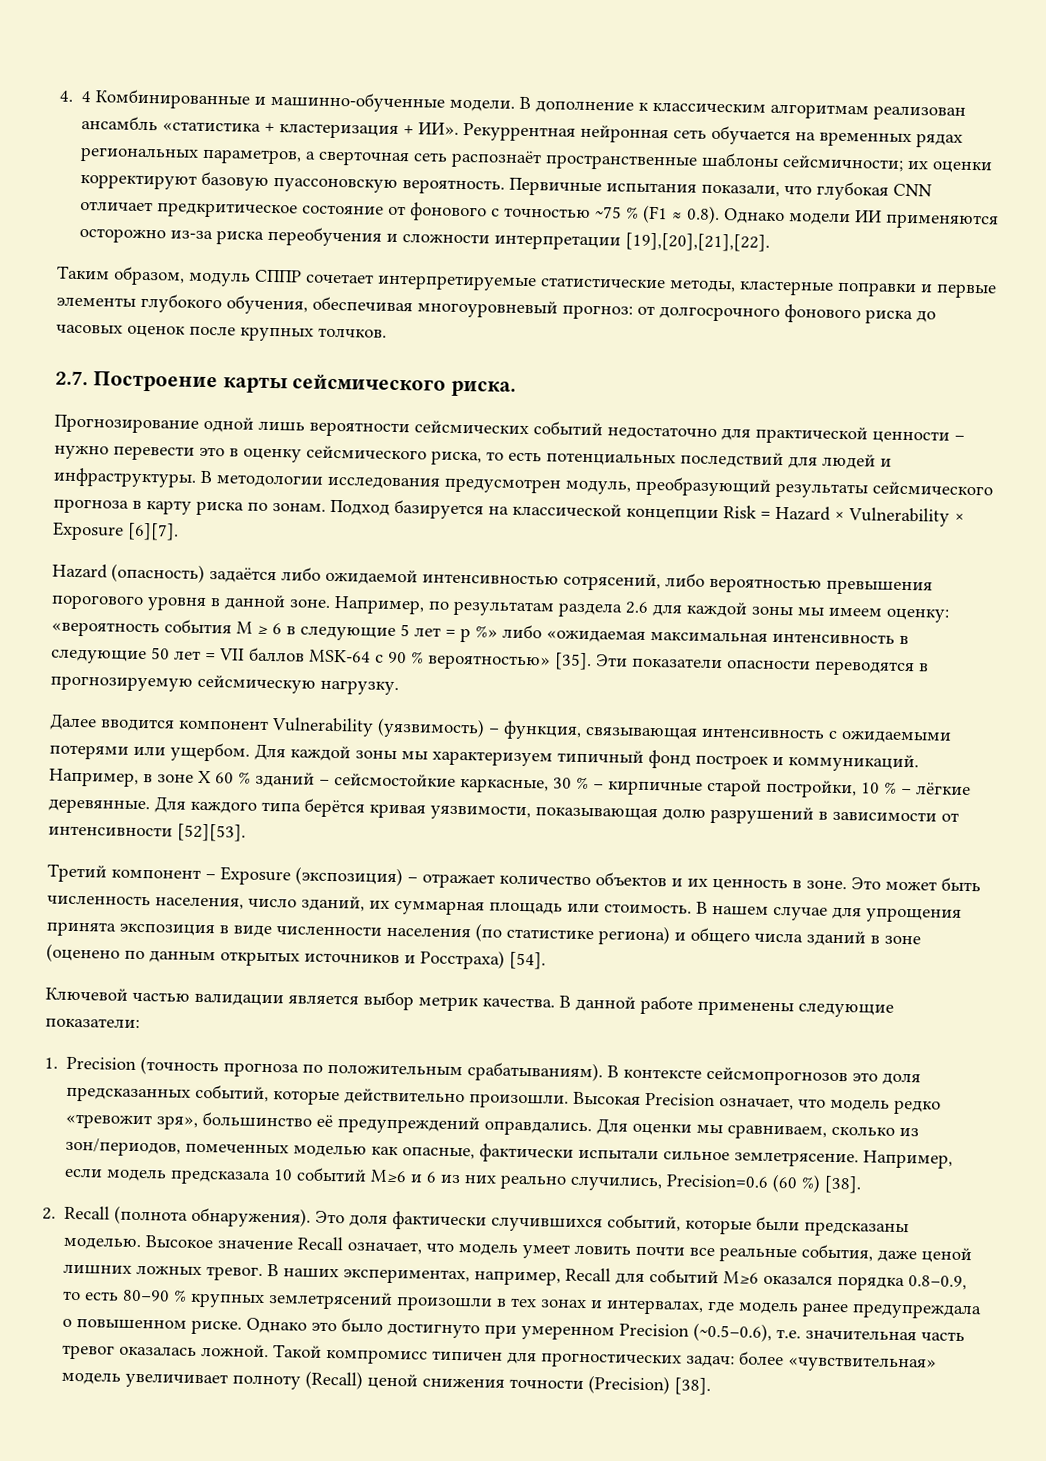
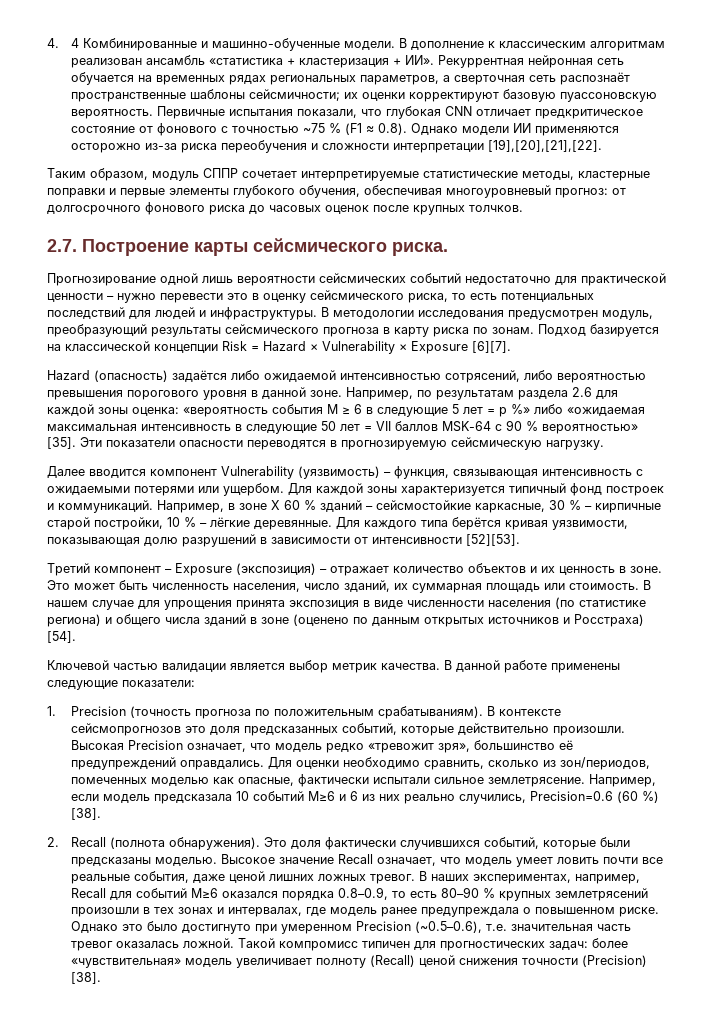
- Например, по результатам раздела 2.6 для каждой зоны мы имеем оценку: «вероятность события M ≥ 6 в следующие 5 лет = p %» либо «ожидаемая максимальная интенсивность в следующие 50 лет = VII баллов MSK-64 с 90 % вероятностью» [35].
+ Например, по результатам раздела 2.6 для каждой зоны оценка: «вероятность события M ≥ 6 в следующие 5 лет = p %» либо «ожидаемая максимальная интенсивность в следующие 50 лет = VII баллов MSK-64 с 90 % вероятностью» [35].
- Для каждой зоны мы характеризуем типичный фонд построек и коммуникаций.
+ Для каждой зоны характеризуется типичный фонд построек и коммуникаций.
- Для оценки мы сравниваем, сколько из зон/периодов, помеченных моделью как опасные, фактически испытали сильное землетрясение.
+ Для оценки необходимо сравнить, сколько из зон/периодов, помеченных моделью как опасные, фактически испытали сильное землетрясение.

